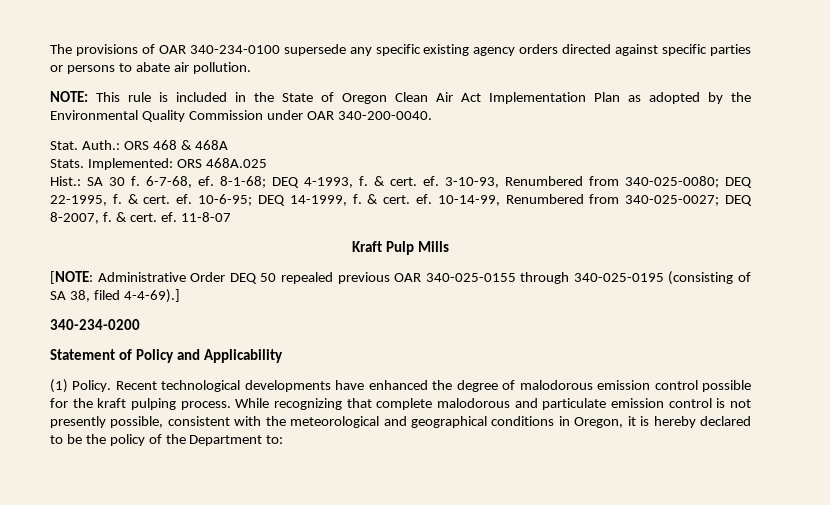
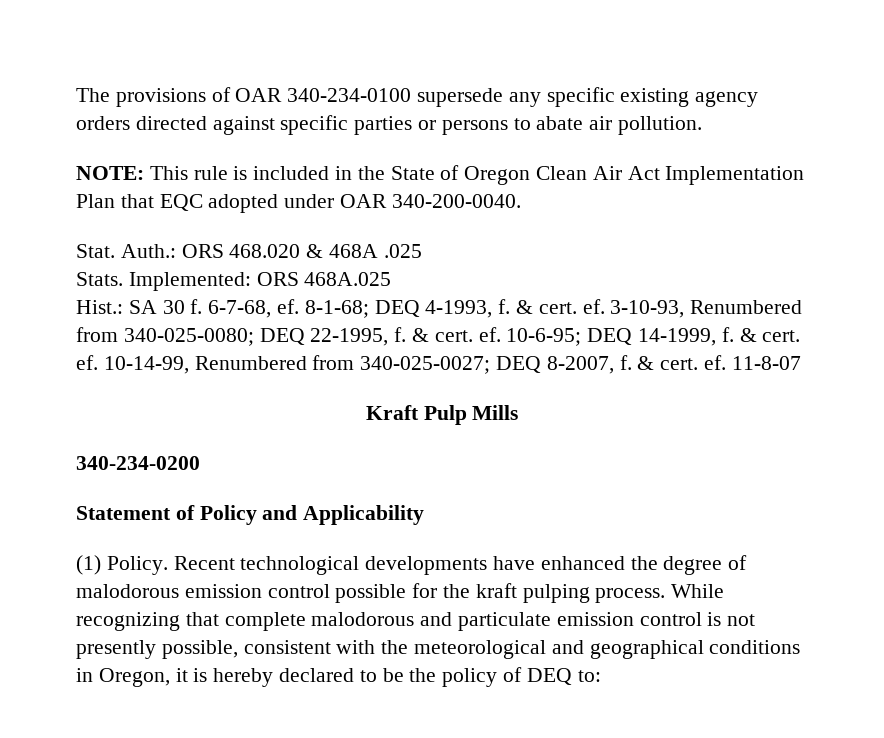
- NOTE: This rule is included in the State of Oregon Clean Air Act Implementation Plan as adopted by the Environmental Quality Commission under OAR 340-200-0040.
+ NOTE: This rule is included in the State of Oregon Clean Air Act Implementation Plan that EQC adopted under OAR 340-200-0040.
- Auth.: ORS 468 & 468A
+ Auth.: ORS 468.020 & 468A .025
- [NOTE: Administrative Order DEQ 50 repealed previous OAR 340-025-0155 through 340-025-0195 (consisting of SA 38, filed 4-4-69).]
- While recognizing that complete malodorous and particulate emission control is not presently possible, consistent with the meteorological and geographical conditions in Oregon, it is hereby declared to be the policy of the Department to:
+ While recognizing that complete malodorous and particulate emission control is not presently possible, consistent with the meteorological and geographical conditions in Oregon, it is hereby declared to be the policy of DEQ to:

